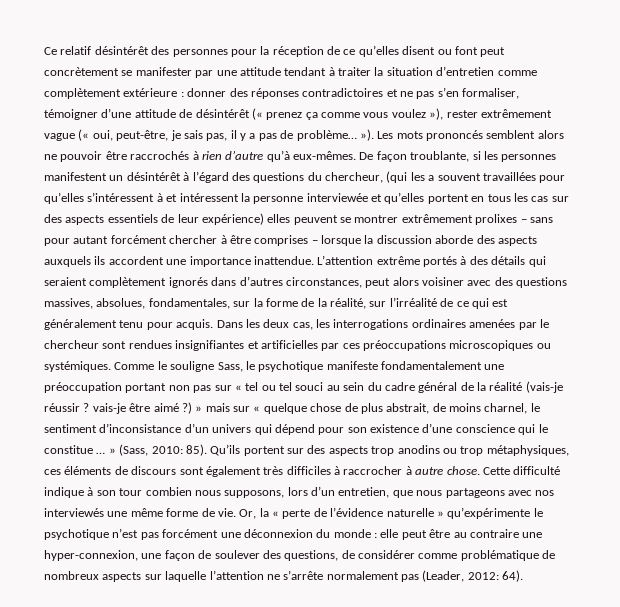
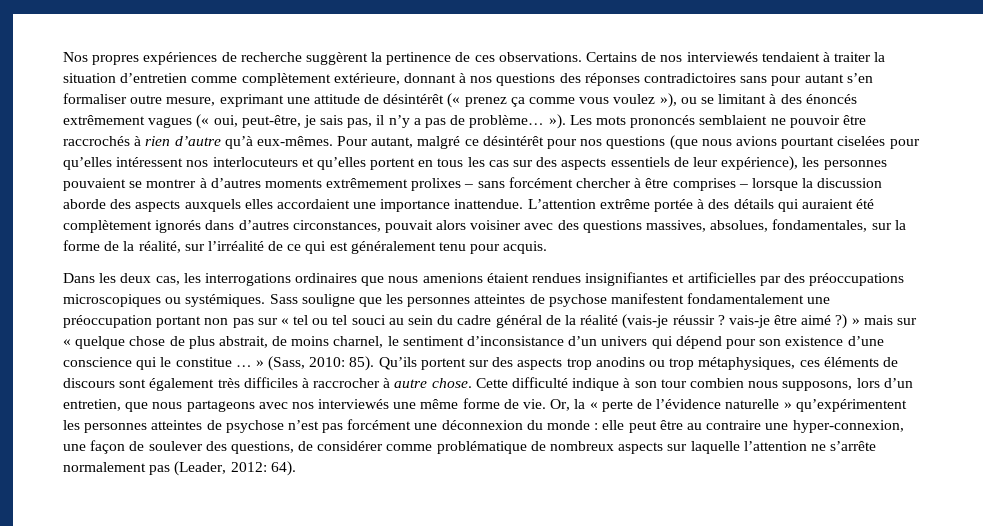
- Ce relatif désintérêt des personnes pour la réception de ce qu’elles disent ou font peut concrètement se manifester par une attitude tendant à traiter la situation d’entretien comme complètement extérieure : donner des réponses contradictoires et ne pas s’en formaliser, témoigner d’une attitude de désintérêt (« prenez ça comme vous voulez »), rester extrêmement vague (« oui, peut-être, je sais pas, il y a pas de problème… »).
+ Nos propres expériences de recherche suggèrent la pertinence de ces observations. Certains de nos interviewés tendaient à traiter la situation d’entretien comme complètement extérieure, donnant à nos questions des réponses contradictoires sans pour autant s’en formaliser outre mesure, exprimant une attitude de désintérêt (« prenez ça comme vous voulez »), ou se limitant à des énoncés extrêmement vagues (« oui, peut-être, je sais pas, il n’y a pas de problème… »).
- Les mots prononcés semblent alors ne pouvoir être raccrochés à rien d’autre qu’à eux-mêmes.
+ Les mots prononcés semblaient ne pouvoir être raccrochés à rien d’autre qu’à eux-mêmes.
- De façon troublante, si les personnes manifestent un désintérêt à l’égard des questions du chercheur, (qui les a souvent travaillées pour qu’elles s’intéressent à et intéressent la personne interviewée et qu’elles portent en tous les cas sur des aspects essentiels de leur expérience) elles peuvent se montrer extrêmement prolixes – sans pour autant forcément chercher à être comprises – lorsque la discussion aborde des aspects auxquels ils accordent une importance inattendue.
+ Pour autant, malgré ce désintérêt pour nos questions (que nous avions pourtant ciselées pour qu’elles intéressent nos interlocuteurs et qu’elles portent en tous les cas sur des aspects essentiels de leur expérience), les personnes pouvaient se montrer à d’autres moments extrêmement prolixes – sans forcément chercher à être comprises – lorsque la discussion aborde des aspects auxquels elles accordaient une importance inattendue.
- L’attention extrême portés à des détails qui seraient complètement ignorés dans d’autres circonstances, peut alors voisiner avec des questions massives, absolues, fondamentales, sur la forme de la réalité, sur l’irréalité de ce qui est généralement tenu pour acquis. Dans les deux cas, les interrogations ordinaires amenées par le chercheur sont rendues insignifiantes et artificielles par ces préoccupations microscopiques ou systémiques.
+ L’attention extrême portée à des détails qui auraient été complètement ignorés dans d’autres circonstances, pouvait alors voisiner avec des questions massives, absolues, fondamentales, sur la forme de la réalité, sur l’irréalité de ce qui est généralement tenu pour acquis.
+ Dans les deux cas, les interrogations ordinaires que nous amenions étaient rendues insignifiantes et artificielles par des préoccupations microscopiques ou systémiques.
- Comme le souligne Sass, le psychotique manifeste fondamentalement une préoccupation portant non pas sur « tel ou tel souci au sein du cadre général de la réalité (vais-je réussir ? vais-je être aimé ?) » mais sur « quelque chose de plus abstrait, de moins charnel, le sentiment d’inconsistance d’un univers qui dépend pour son existence d’une conscience qui le constitue … » (Sass, 2010: 85).
+ Sass souligne que les personnes atteintes de psychose manifestent fondamentalement une préoccupation portant non pas sur « tel ou tel souci au sein du cadre général de la réalité (vais-je réussir ? vais-je être aimé ?) » mais sur « quelque chose de plus abstrait, de moins charnel, le sentiment d’inconsistance d’un univers qui dépend pour son existence d’une conscience qui le constitue … » (Sass, 2010: 85).
- Or, la « perte de l’évidence naturelle » qu’expérimente le psychotique n’est pas forcément une déconnexion du monde : elle peut être au contraire une hyper-connexion, une façon de soulever des questions, de considérer comme problématique de nombreux aspects sur laquelle l’attention ne s’arrête normalement pas (Leader, 2012: 64).
+ Or, la « perte de l’évidence naturelle » qu’expérimentent les personnes atteintes de psychose n’est pas forcément une déconnexion du monde : elle peut être au contraire une hyper-connexion, une façon de soulever des questions, de considérer comme problématique de nombreux aspects sur laquelle l’attention ne s’arrête normalement pas (Leader, 2012: 64).

